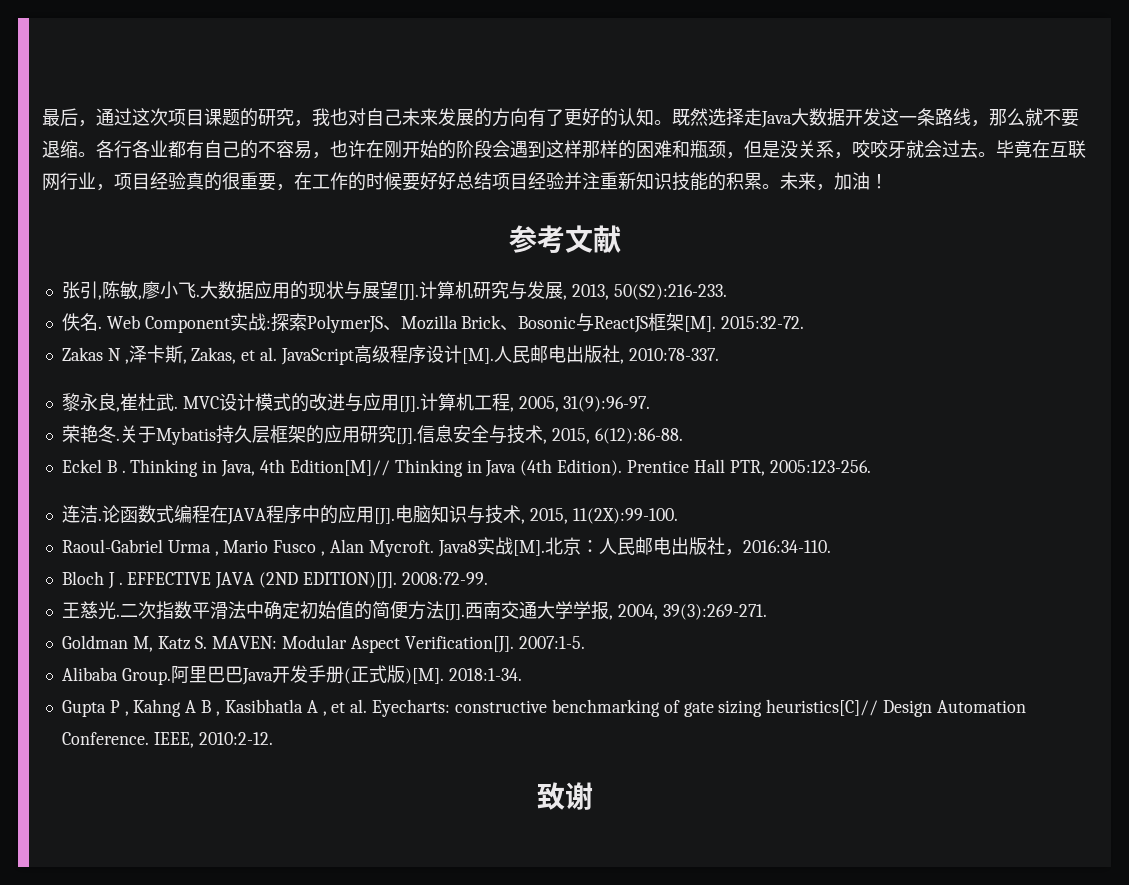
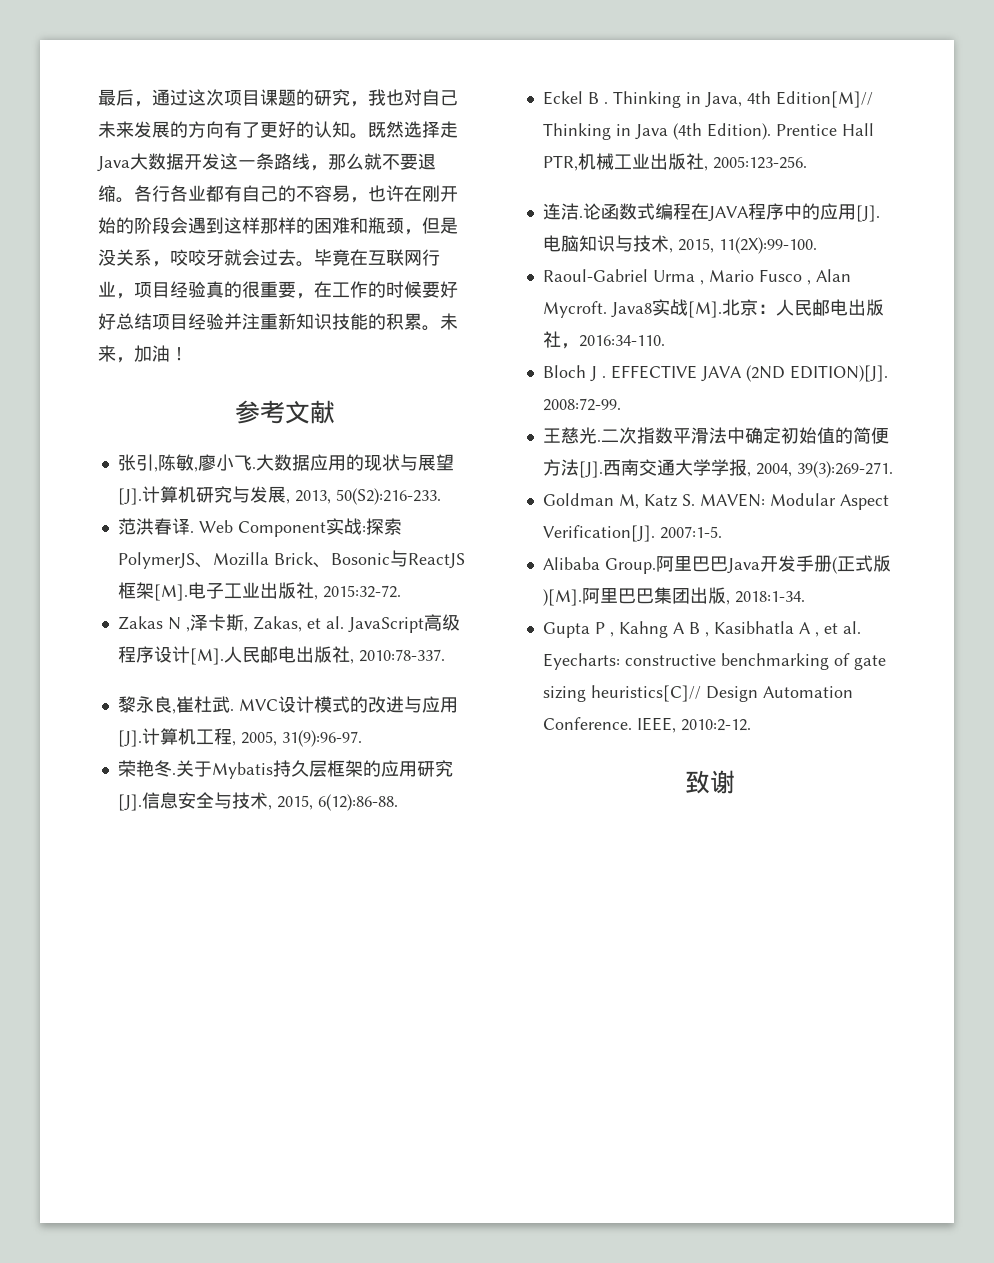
- 佚名.
+ 范洪春译.
- Web Component实战:探索PolymerJS、Mozilla Brick、Bosonic与ReactJS框架[M]. 2015:32-72.
+ Web Component实战:探索PolymerJS、Mozilla Brick、Bosonic与ReactJS框架[M].电子工业出版社, 2015:32-72.
- Prentice Hall PTR, 2005:123-256.
+ Prentice Hall PTR,机械工业出版社, 2005:123-256.
- 2018:1-34.
+ 阿里巴巴集团出版, 2018:1-34.

